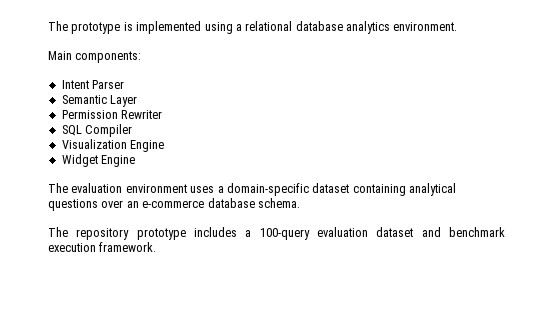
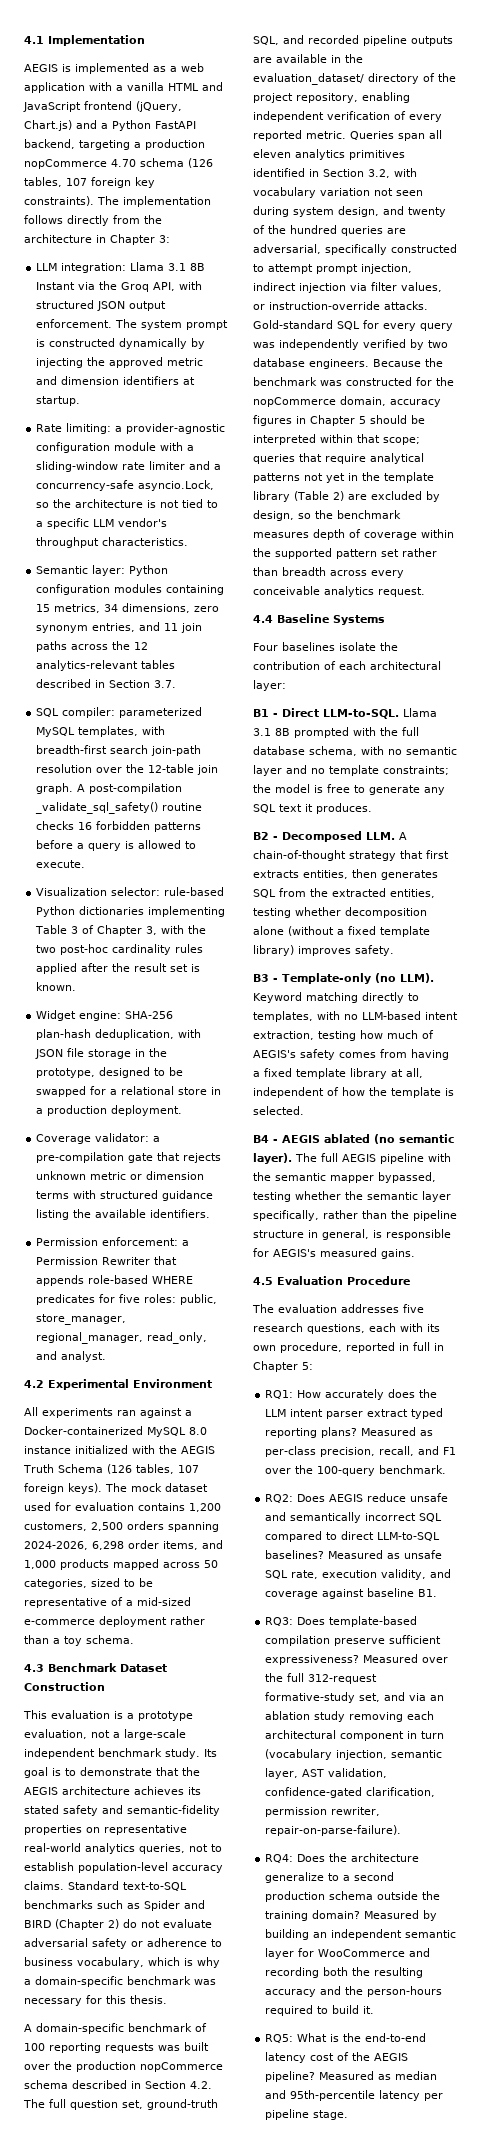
- The prototype is implemented using a relational database analytics environment.
- Main components:
- Intent Parser
- Semantic Layer
- Permission Rewriter
- SQL Compiler
- Visualization Engine
- Widget Engine
- The evaluation environment uses a domain-specific dataset containing analytical questions over an e-commerce database schema.
- The repository prototype includes a 100-query evaluation dataset and benchmark execution framework.
+ 4.1 Implementation
+ AEGIS is implemented as a web application with a vanilla HTML and JavaScript frontend (jQuery, Chart.js) and a Python FastAPI backend, targeting a production nopCommerce 4.70 schema (126 tables, 107 foreign key constraints). The implementation follows directly from the architecture in Chapter 3:
+ LLM integration: Llama 3.1 8B Instant via the Groq API, with structured JSON output enforcement. The system prompt is constructed dynamically by injecting the approved metric and dimension identifiers at startup.
+ Rate limiting: a provider-agnostic configuration module with a sliding-window rate limiter and a concurrency-safe asyncio.Lock, so the architecture is not tied to a specific LLM vendor's throughput characteristics.
+ Semantic layer: Python configuration modules containing 15 metrics, 34 dimensions, zero synonym entries, and 11 join paths across the 12 analytics-relevant tables described in Section 3.7.
+ SQL compiler: parameterized MySQL templates, with breadth-first search join-path resolution over the 12-table join graph. A post-compilation _validate_sql_safety() routine checks 16 forbidden patterns before a query is allowed to execute.
+ Visualization selector: rule-based Python dictionaries implementing Table 3 of Chapter 3, with the two post-hoc cardinality rules applied after the result set is known.
+ Widget engine: SHA-256 plan-hash deduplication, with JSON file storage in the prototype, designed to be swapped for a relational store in a production deployment.
+ Coverage validator: a pre-compilation gate that rejects unknown metric or dimension terms with structured guidance listing the available identifiers.
+ Permission enforcement: a Permission Rewriter that appends role-based WHERE predicates for five roles: public, store_manager, regional_manager, read_only, and analyst.
+ 4.2 Experimental Environment
+ All experiments ran against a Docker-containerized MySQL 8.0 instance initialized with the AEGIS Truth Schema (126 tables, 107 foreign keys). The mock dataset used for evaluation contains 1,200 customers, 2,500 orders spanning 2024-2026, 6,298 order items, and 1,000 products mapped across 50 categories, sized to be representative of a mid-sized e-commerce deployment rather than a toy schema.
+ 4.3 Benchmark Dataset Construction
+ This evaluation is a prototype evaluation, not a large-scale independent benchmark study. Its goal is to demonstrate that the AEGIS architecture achieves its stated safety and semantic-fidelity properties on representative real-world analytics queries, not to establish population-level accuracy claims. Standard text-to-SQL benchmarks such as Spider and BIRD (Chapter 2) do not evaluate adversarial safety or adherence to business vocabulary, which is why a domain-specific benchmark was necessary for this thesis.
+ A domain-specific benchmark of 100 reporting requests was built over the production nopCommerce schema described in Section 4.2. The full question set, ground-truth SQL, and recorded pipeline outputs are available in the evaluation_dataset/ directory of the project repository, enabling independent verification of every reported metric. Queries span all eleven analytics primitives identified in Section 3.2, with vocabulary variation not seen during system design, and twenty of the hundred queries are adversarial, specifically constructed to attempt prompt injection, indirect injection via filter values, or instruction-override attacks. Gold-standard SQL for every query was independently verified by two database engineers. Because the benchmark was constructed for the nopCommerce domain, accuracy figures in Chapter 5 should be interpreted within that scope; queries that require analytical patterns not yet in the template library (Table 2) are excluded by design, so the benchmark measures depth of coverage within the supported pattern set rather than breadth across every conceivable analytics request.
+ 4.4 Baseline Systems
+ Four baselines isolate the contribution of each architectural layer:
+ B1 - Direct LLM-to-SQL. Llama 3.1 8B prompted with the full database schema, with no semantic layer and no template constraints; the model is free to generate any SQL text it produces.
+ B2 - Decomposed LLM. A chain-of-thought strategy that first extracts entities, then generates SQL from the extracted entities, testing whether decomposition alone (without a fixed template library) improves safety.
+ B3 - Template-only (no LLM). Keyword matching directly to templates, with no LLM-based intent extraction, testing how much of AEGIS's safety comes from having a fixed template library at all, independent of how the template is selected.
+ B4 - AEGIS ablated (no semantic layer). The full AEGIS pipeline with the semantic mapper bypassed, testing whether the semantic layer specifically, rather than the pipeline structure in general, is responsible for AEGIS's measured gains.
+ 4.5 Evaluation Procedure
+ The evaluation addresses five research questions, each with its own procedure, reported in full in Chapter 5:
+ RQ1: How accurately does the LLM intent parser extract typed reporting plans? Measured as per-class precision, recall, and F1 over the 100-query benchmark.
+ RQ2: Does AEGIS reduce unsafe and semantically incorrect SQL compared to direct LLM-to-SQL baselines? Measured as unsafe SQL rate, execution validity, and coverage against baseline B1.
+ RQ3: Does template-based compilation preserve sufficient expressiveness? Measured over the full 312-request formative-study set, and via an ablation study removing each architectural component in turn (vocabulary injection, semantic layer, AST validation, confidence-gated clarification, permission rewriter, repair-on-parse-failure).
+ RQ4: Does the architecture generalize to a second production schema outside the training domain? Measured by building an independent semantic layer for WooCommerce and recording both the resulting accuracy and the person-hours required to build it.
+ RQ5: What is the end-to-end latency cost of the AEGIS pipeline? Measured as median and 95th-percentile latency per pipeline stage.

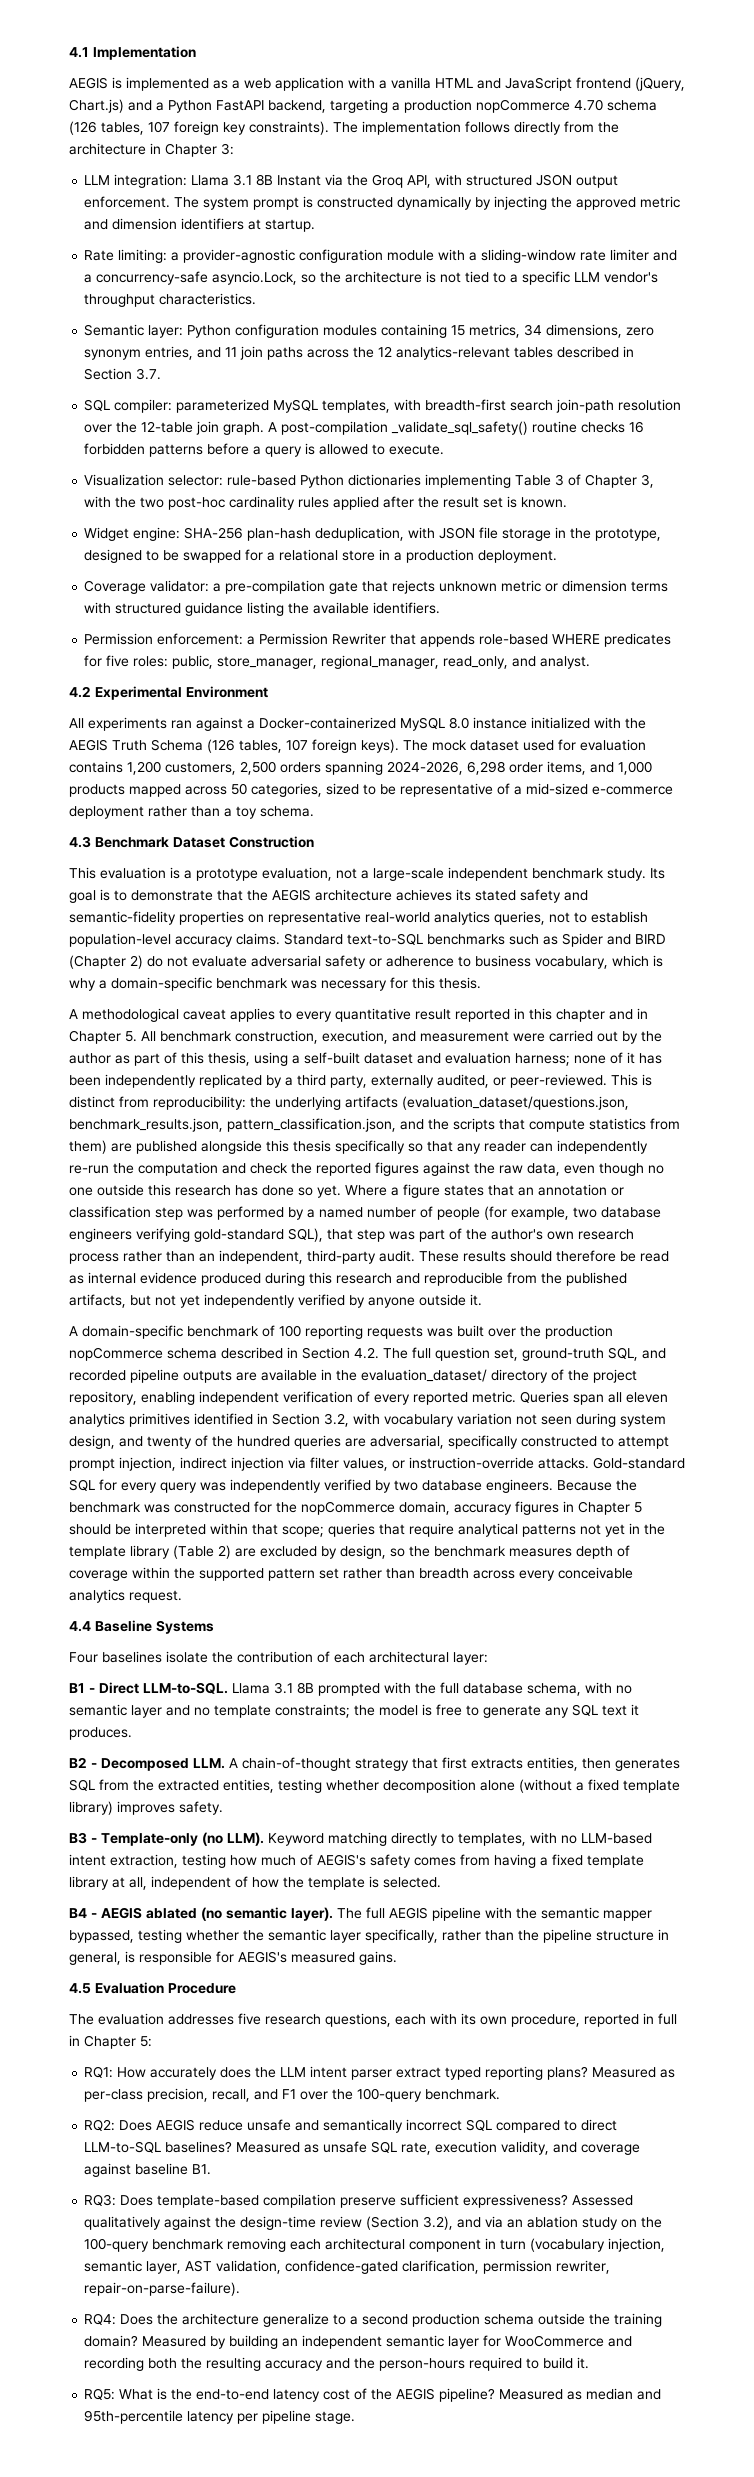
+ A methodological caveat applies to every quantitative result reported in this chapter and in Chapter 5. All benchmark construction, execution, and measurement were carried out by the author as part of this thesis, using a self-built dataset and evaluation harness; none of it has been independently replicated by a third party, externally audited, or peer-reviewed. This is distinct from reproducibility: the underlying artifacts (evaluation_dataset/questions.json, benchmark_results.json, pattern_classification.json, and the scripts that compute statistics from them) are published alongside this thesis specifically so that any reader can independently re-run the computation and check the reported figures against the raw data, even though no one outside this research has done so yet. Where a figure states that an annotation or classification step was performed by a named number of people (for example, two database engineers verifying gold-standard SQL), that step was part of the author's own research process rather than an independent, third-party audit. These results should therefore be read as internal evidence produced during this research and reproducible from the published artifacts, but not yet independently verified by anyone outside it.
- Measured over the full 312-request formative-study set, and via an ablation study removing each architectural component in turn (vocabulary injection, semantic layer, AST validation, confidence-gated clarification, permission rewriter, repair-on-parse-failure).
+ Assessed qualitatively against the design-time review (Section 3.2), and via an ablation study on the 100-query benchmark removing each architectural component in turn (vocabulary injection, semantic layer, AST validation, confidence-gated clarification, permission rewriter, repair-on-parse-failure).

